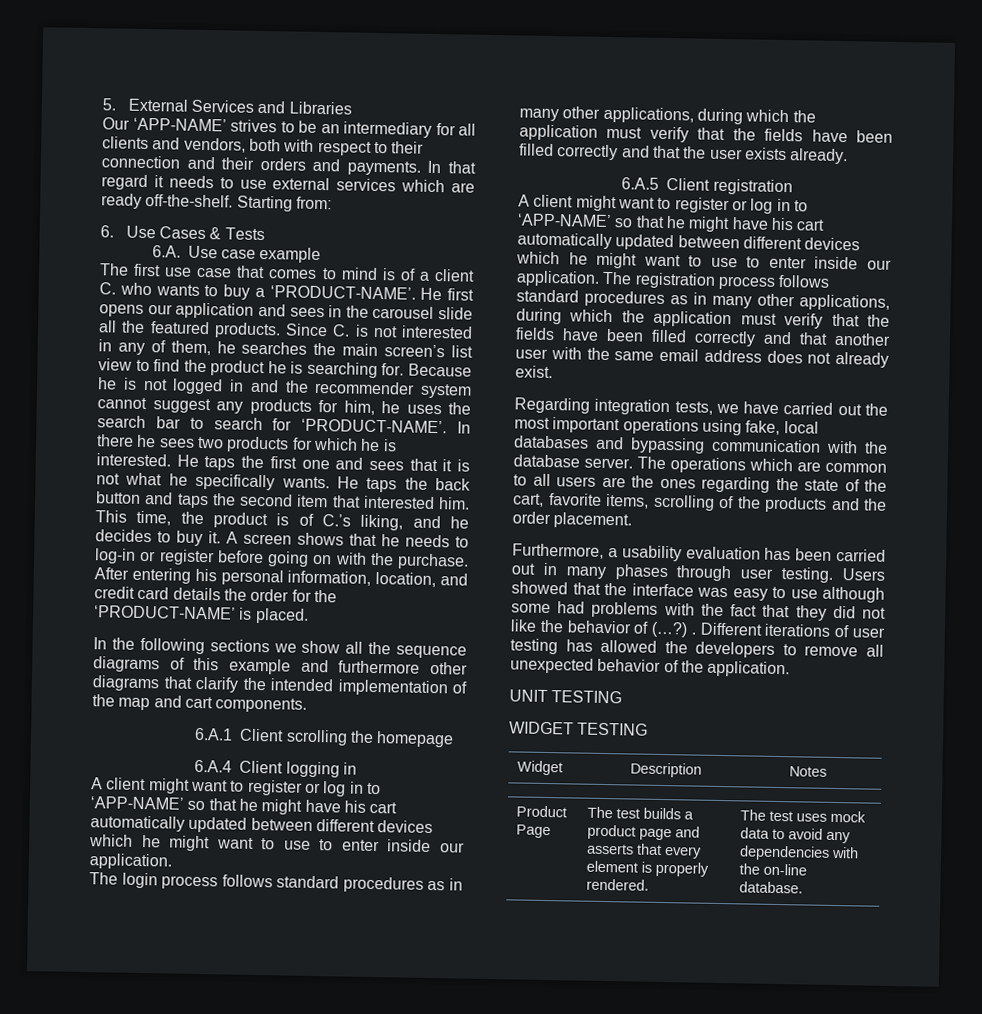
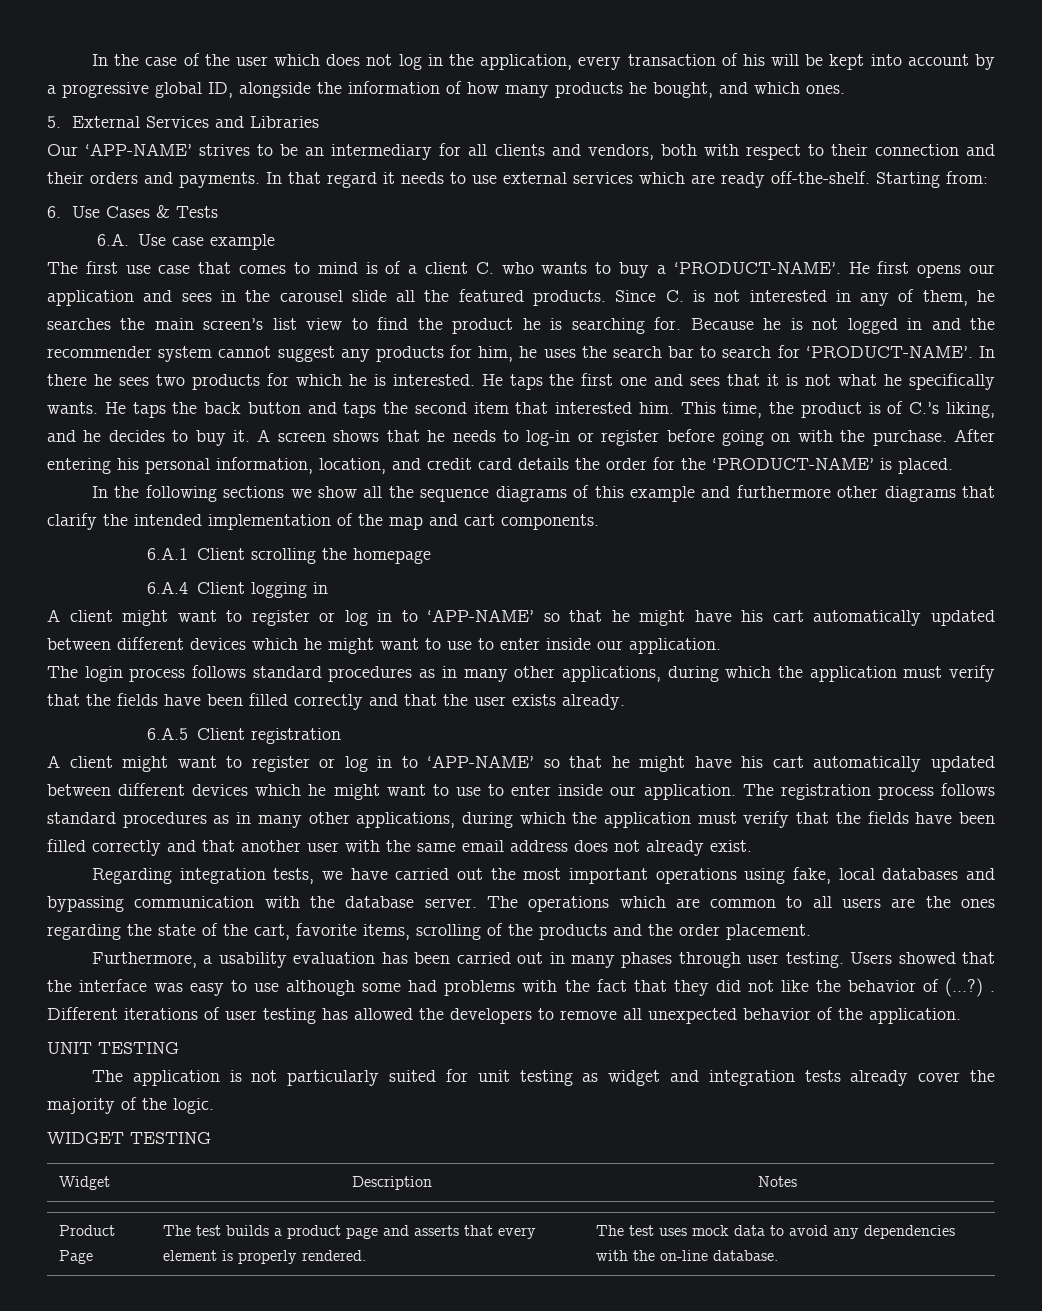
+ In the case of the user which does not log in the application, every transaction of his will be kept into account by a progressive global ID, alongside the information of how many products he bought, and which ones.
+ The application is not particularly suited for unit testing as widget and integration tests already cover the majority of the logic.

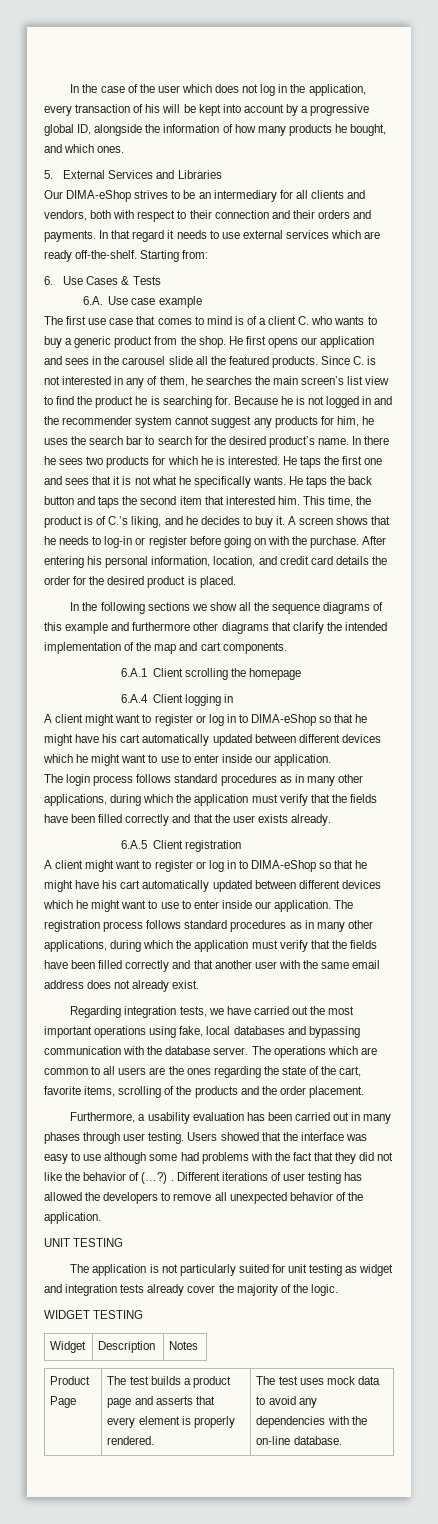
- Our ‘APP-NAME’ strives to be an intermediary for all clients and vendors, both with respect to their connection and their orders and payments.
+ Our DIMA-eShop strives to be an intermediary for all clients and vendors, both with respect to their connection and their orders and payments.
- The first use case that comes to mind is of a client C. who wants to buy a ‘PRODUCT-NAME’.
+ The first use case that comes to mind is of a client C. who wants to buy a generic product from the shop.
- Because he is not logged in and the recommender system cannot suggest any products for him, he uses the search bar to search for ‘PRODUCT-NAME’.
+ Because he is not logged in and the recommender system cannot suggest any products for him, he uses the search bar to search for the desired product’s name.
- After entering his personal information, location, and credit card details the order for the ‘PRODUCT-NAME’ is placed.
+ After entering his personal information, location, and credit card details the order for the desired product is placed.
  6.A.4 Client logging in
- A client might want to register or log in to ‘APP-NAME’ so that he might have his cart automatically updated between different devices which he might want to use to enter inside our application.
+ A client might want to register or log in to DIMA-eShop so that he might have his cart automatically updated between different devices which he might want to use to enter inside our application.
  6.A.5 Client registration
- A client might want to register or log in to ‘APP-NAME’ so that he might have his cart automatically updated between different devices which he might want to use to enter inside our application.
+ A client might want to register or log in to DIMA-eShop so that he might have his cart automatically updated between different devices which he might want to use to enter inside our application.

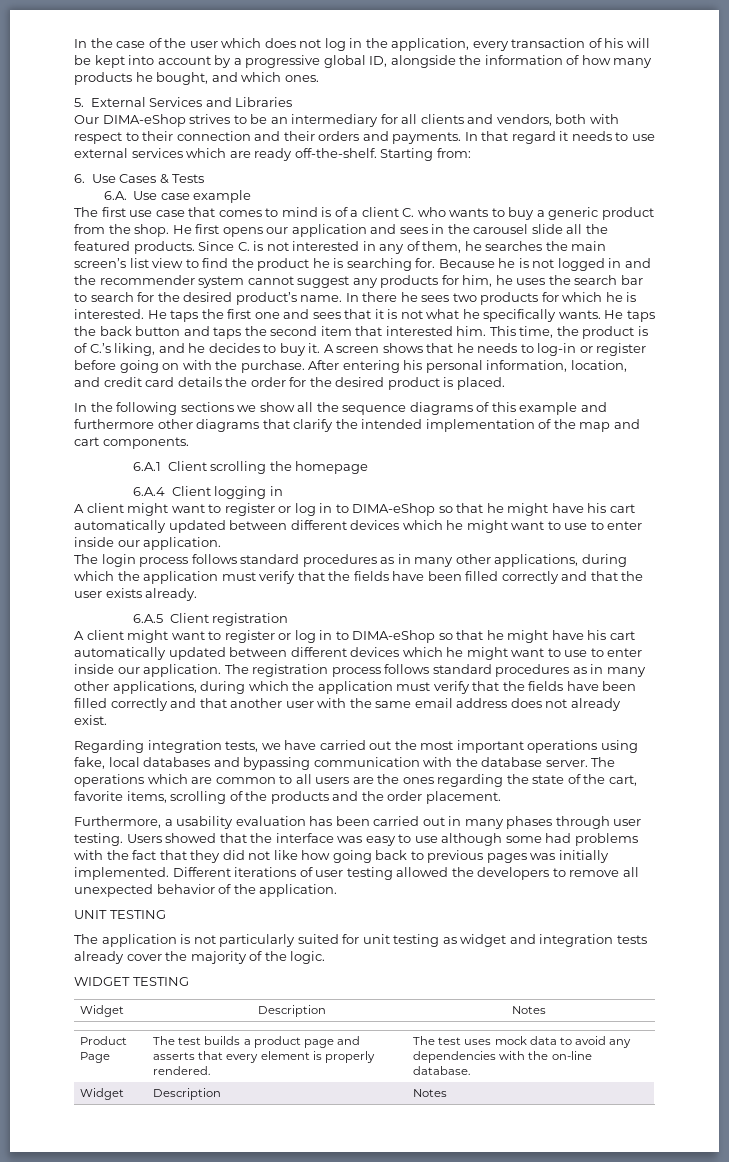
- Users showed that the interface was easy to use although some had problems with the fact that they did not like the behavior of (…?) .
+ Users showed that the interface was easy to use although some had problems with the fact that they did not like how going back to previous pages was initially implemented.
- Different iterations of user testing has allowed the developers to remove all unexpected behavior of the application.
+ Different iterations of user testing allowed the developers to remove all unexpected behavior of the application.
  Product Page | The test builds a product page and asserts that every element is properly rendered. | The test uses mock data to avoid any dependencies with the on-line database.
+ Widget | Description | Notes

